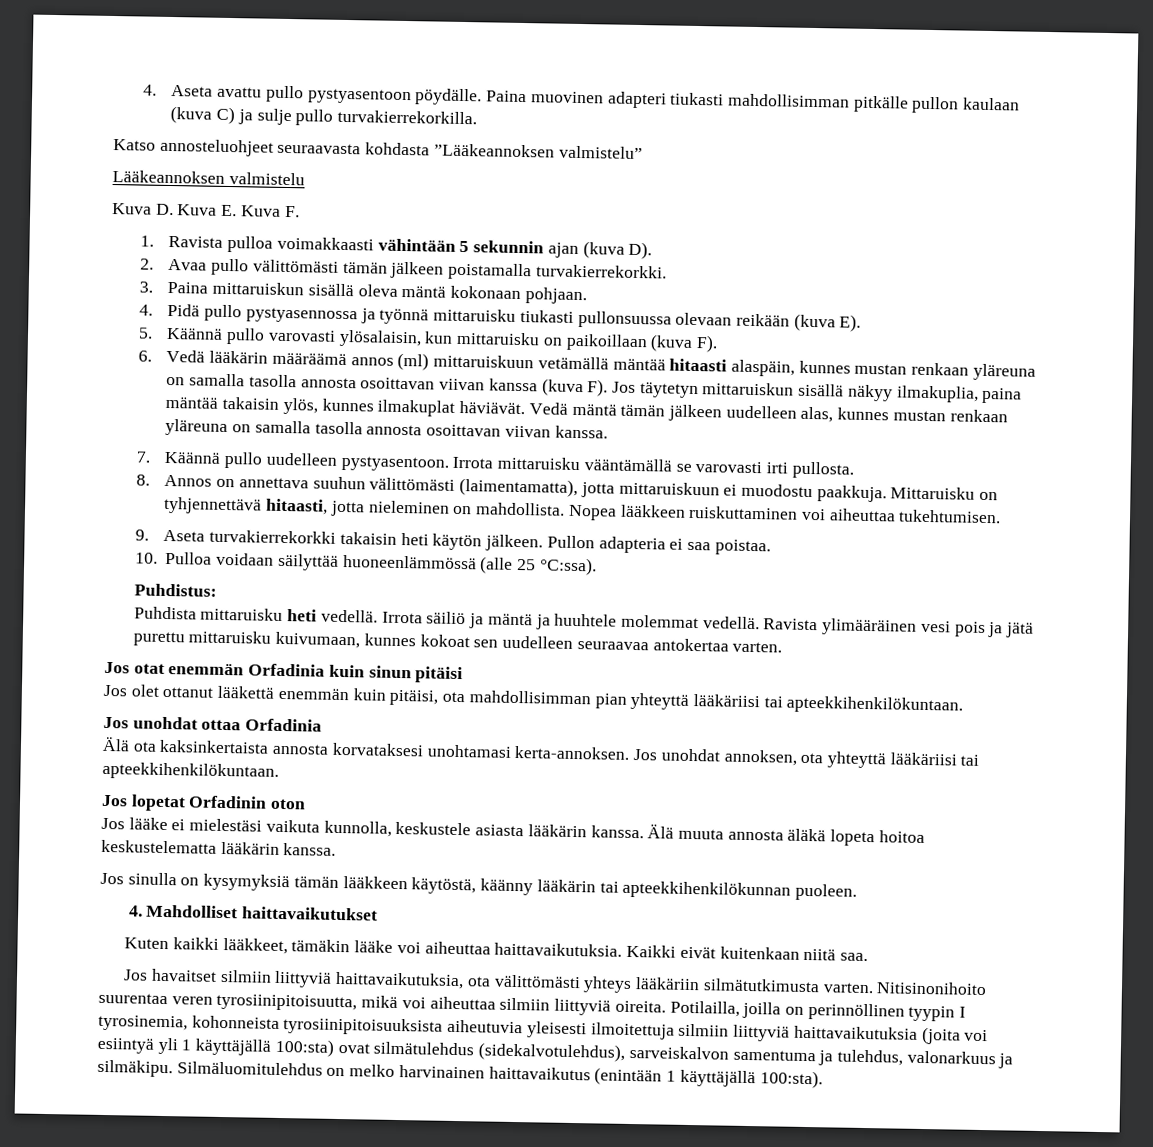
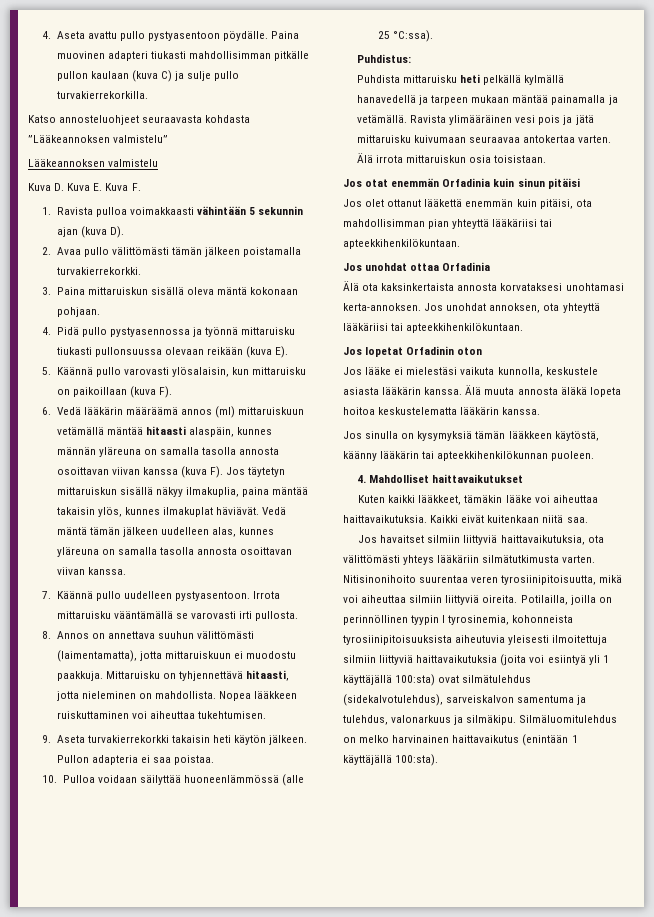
- 6. Vedä lääkärin määräämä annos (ml) mittaruiskuun vetämällä mäntää hitaasti alaspäin, kunnes mustan renkaan yläreuna on samalla tasolla annosta osoittavan viivan kanssa (kuva F). Jos täytetyn mittaruiskun sisällä näkyy ilmakuplia, paina mäntää takaisin ylös, kunnes ilmakuplat häviävät.
+ 6. Vedä lääkärin määräämä annos (ml) mittaruiskuun vetämällä mäntää hitaasti alaspäin, kunnes männän yläreuna on samalla tasolla annosta osoittavan viivan kanssa (kuva F). Jos täytetyn mittaruiskun sisällä näkyy ilmakuplia, paina mäntää takaisin ylös, kunnes ilmakuplat häviävät.
- Vedä mäntä tämän jälkeen uudelleen alas, kunnes mustan renkaan yläreuna on samalla tasolla annosta osoittavan viivan kanssa.
+ Vedä mäntä tämän jälkeen uudelleen alas, kunnes yläreuna on samalla tasolla annosta osoittavan viivan kanssa.
- Puhdista mittaruisku heti vedellä. Irrota säiliö ja mäntä ja huuhtele molemmat vedellä.
+ Puhdista mittaruisku heti pelkällä kylmällä hanavedellä ja tarpeen mukaan mäntää painamalla ja vetämällä.
- Ravista ylimääräinen vesi pois ja jätä purettu mittaruisku kuivumaan, kunnes kokoat sen uudelleen seuraavaa antokertaa varten.
+ Ravista ylimääräinen vesi pois ja jätä mittaruisku kuivumaan seuraavaa antokertaa varten. Älä irrota mittaruiskun osia toisistaan.

